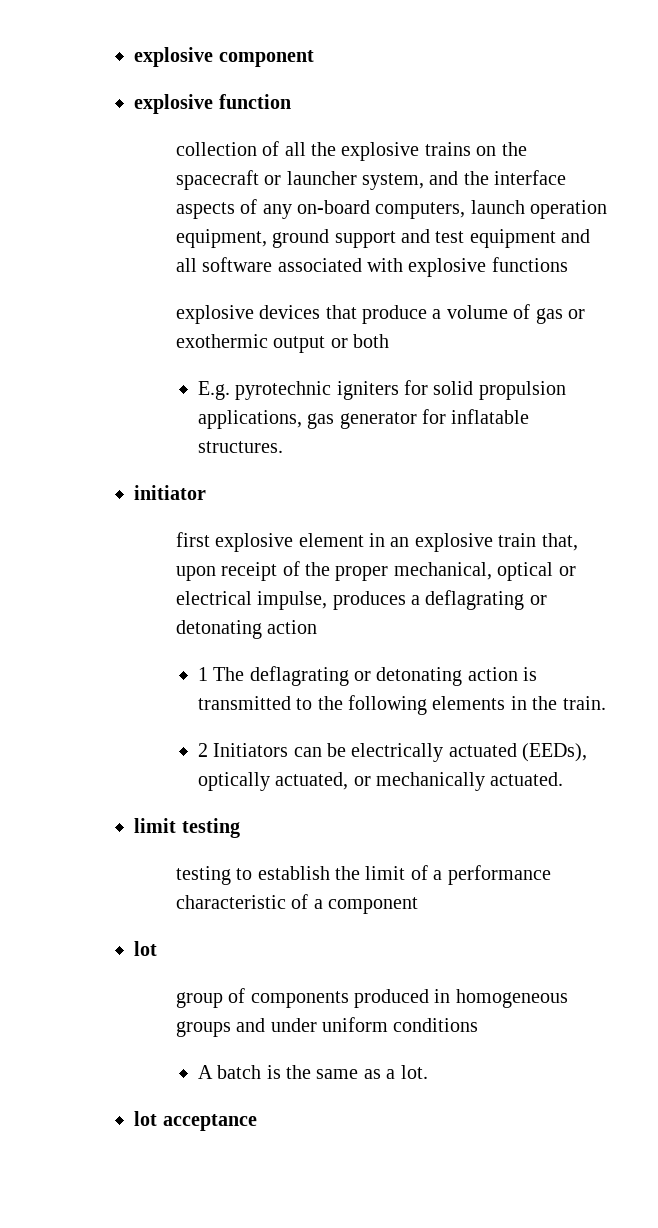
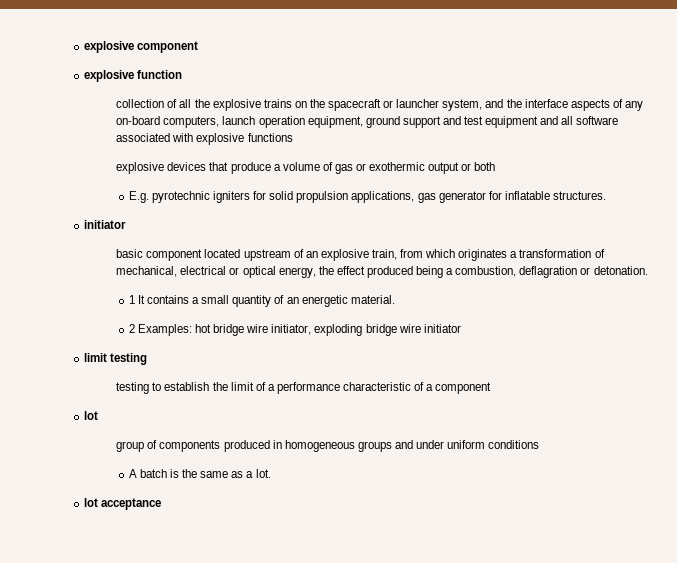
- first explosive element in an explosive train that, upon receipt of the proper mechanical, optical or electrical impulse, produces a deflagrating or detonating action
- 1 The deflagrating or detonating action is transmitted to the following elements in the train.
- 2 Initiators can be electrically actuated (EEDs), optically actuated, or mechanically actuated.
+ basic component located upstream of an explosive train, from which originates a transformation of mechanical, electrical or optical energy, the effect produced being a combustion, deflagration or detonation.
+ 1 It contains a small quantity of an energetic material.
+ 2 Examples: hot bridge wire initiator, exploding bridge wire initiator

